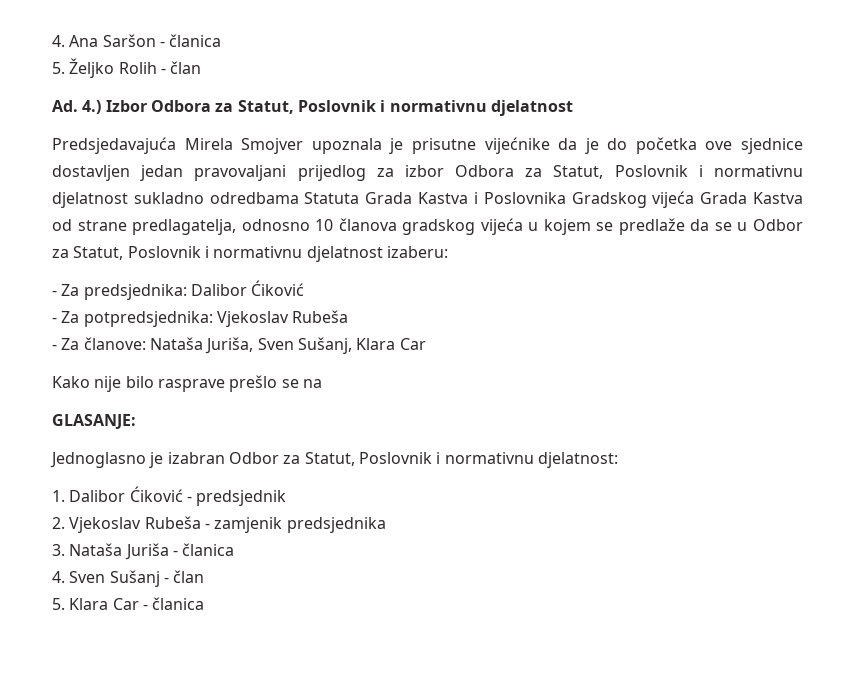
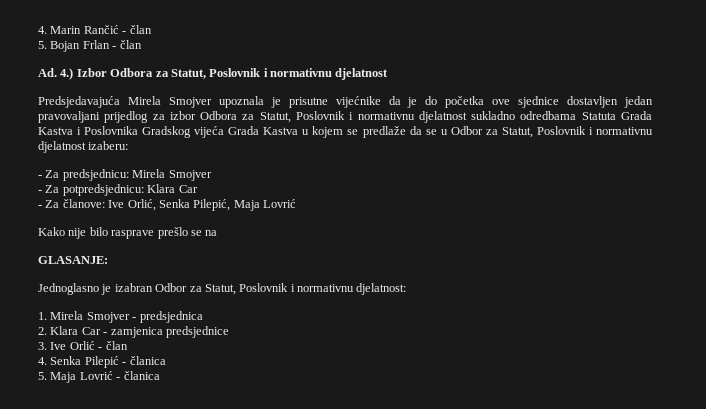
- 4. Ana Saršon - članica
- 5. Željko Rolih - član
+ 4. Marin Rančić - član
+ 5. Bojan Frlan - član
- Predsjedavajuća Mirela Smojver upoznala je prisutne vijećnike da je do početka ove sjednice dostavljen jedan pravovaljani prijedlog za izbor Odbora za Statut, Poslovnik i normativnu djelatnost sukladno odredbama Statuta Grada Kastva i Poslovnika Gradskog vijeća Grada Kastva od strane predlagatelja, odnosno 10 članova gradskog vijeća u kojem se predlaže da se u Odbor za Statut, Poslovnik i normativnu djelatnost izaberu:
+ Predsjedavajuća Mirela Smojver upoznala je prisutne vijećnike da je do početka ove sjednice dostavljen jedan pravovaljani prijedlog za izbor Odbora za Statut, Poslovnik i normativnu djelatnost sukladno odredbama Statuta Grada Kastva i Poslovnika Gradskog vijeća Grada Kastva u kojem se predlaže da se u Odbor za Statut, Poslovnik i normativnu djelatnost izaberu:
- - Za predsjednika: Dalibor Ćiković
- - Za potpredsjednika: Vjekoslav Rubeša
+ - Za predsjednicu: Mirela Smojver
+ - Za potpredsjednicu: Klara Car
- - Za članove: Nataša Juriša, Sven Sušanj, Klara Car
+ - Za članove: Ive Orlić, Senka Pilepić, Maja Lovrić
- 1. Dalibor Ćiković - predsjednik
- 2. Vjekoslav Rubeša - zamjenik predsjednika
- 3. Nataša Juriša - članica
- 4. Sven Sušanj - član
- 5. Klara Car - članica
+ 1. Mirela Smojver - predsjednica
+ 2. Klara Car - zamjenica predsjednice
+ 3. Ive Orlić - član
+ 4. Senka Pilepić - članica
+ 5. Maja Lovrić - članica

